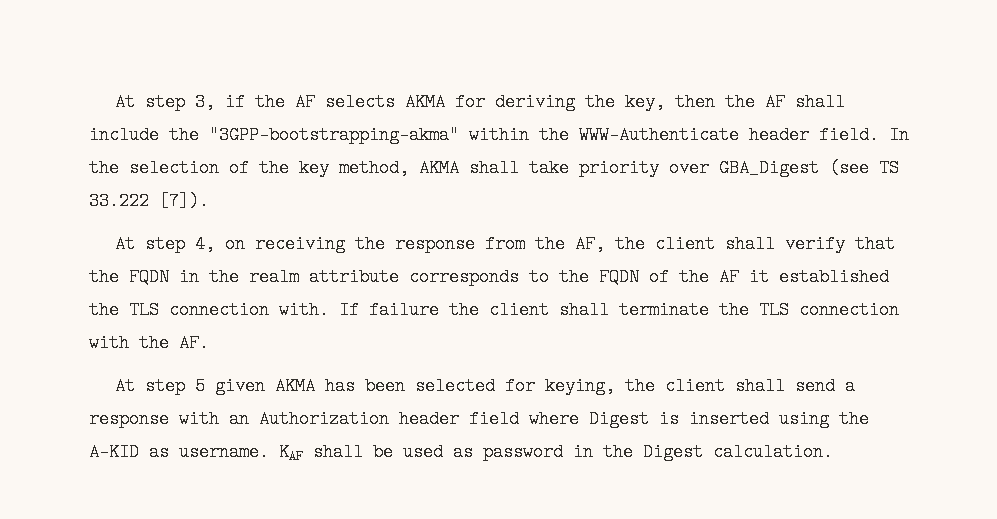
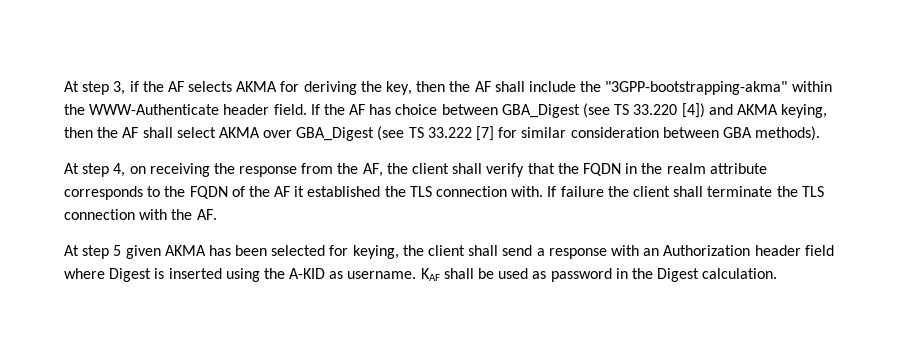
- In the selection of the key method, AKMA shall take priority over GBA_Digest (see TS 33.222 [7]).
+ If the AF has choice between GBA_Digest (see TS 33.220 [4]) and AKMA keying, then the AF shall select AKMA over GBA_Digest (see TS 33.222 [7] for similar consideration between GBA methods).

